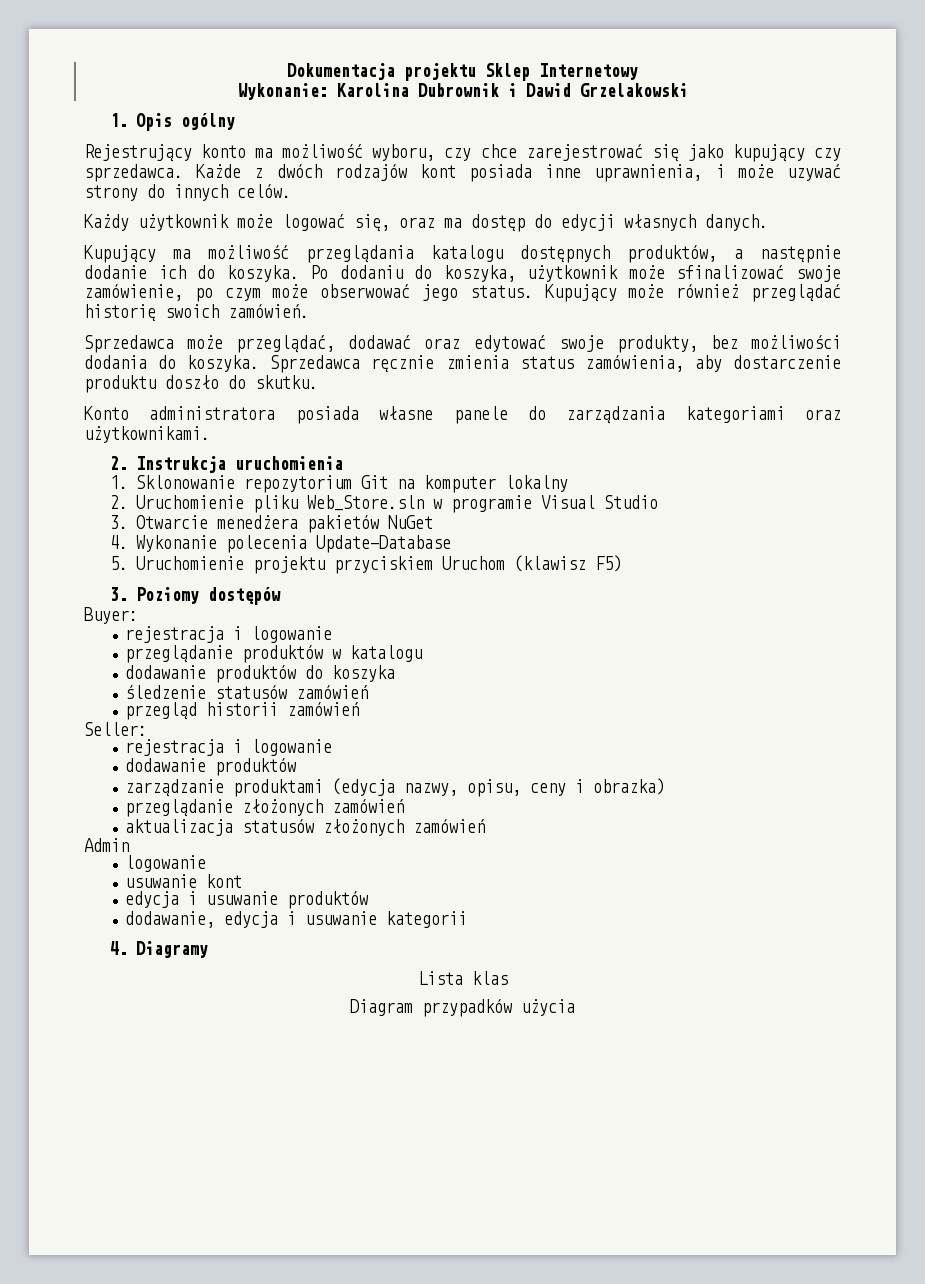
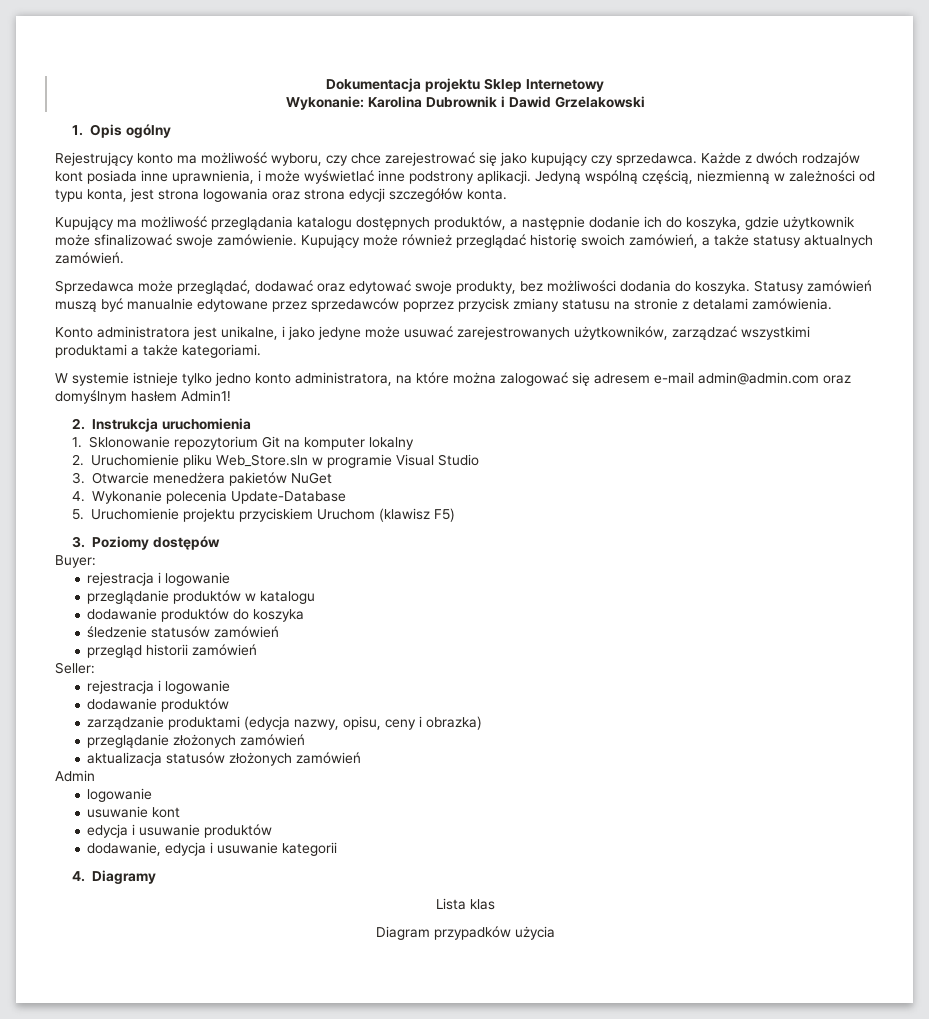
- Każde z dwóch rodzajów kont posiada inne uprawnienia, i może uzywać strony do innych celów.
- Każdy użytkownik może logować się, oraz ma dostęp do edycji własnych danych.
+ Każde z dwóch rodzajów kont posiada inne uprawnienia, i może wyświetlać inne podstrony aplikacji. Jedyną wspólną częścią, niezmienną w zależności od typu konta, jest strona logowania oraz strona edycji szczegółów konta.
- Kupujący ma możliwość przeglądania katalogu dostępnych produktów, a następnie dodanie ich do koszyka. Po dodaniu do koszyka, użytkownik może sfinalizować swoje zamówienie, po czym może obserwować jego status.
+ Kupujący ma możliwość przeglądania katalogu dostępnych produktów, a następnie dodanie ich do koszyka, gdzie użytkownik może sfinalizować swoje zamówienie.
- Kupujący może również przeglądać historię swoich zamówień.
+ Kupujący może również przeglądać historię swoich zamówień, a także statusy aktualnych zamówień.
- Sprzedawca ręcznie zmienia status zamówienia, aby dostarczenie produktu doszło do skutku.
- Konto administratora posiada własne panele do zarządzania kategoriami oraz użytkownikami.
+ Statusy zamówień muszą być manualnie edytowane przez sprzedawców poprzez przycisk zmiany statusu na stronie z detalami zamówienia.
+ Konto administratora jest unikalne, i jako jedyne może usuwać zarejestrowanych użytkowników, zarządzać wszystkimi produktami a także kategoriami.
+ W systemie istnieje tylko jedno konto administratora, na które można zalogować się adresem e-mail admin@admin.com oraz domyślnym hasłem Admin1!

